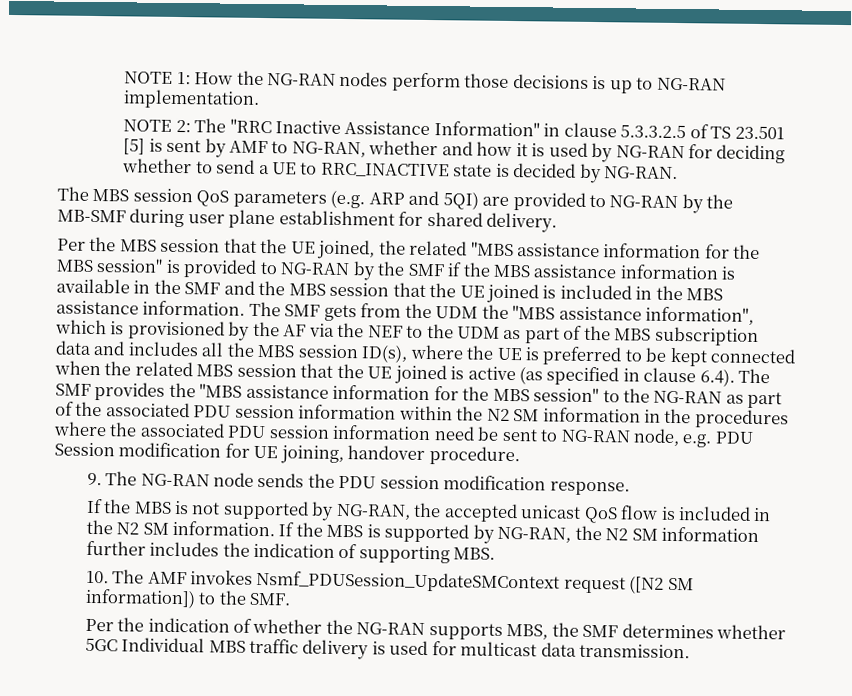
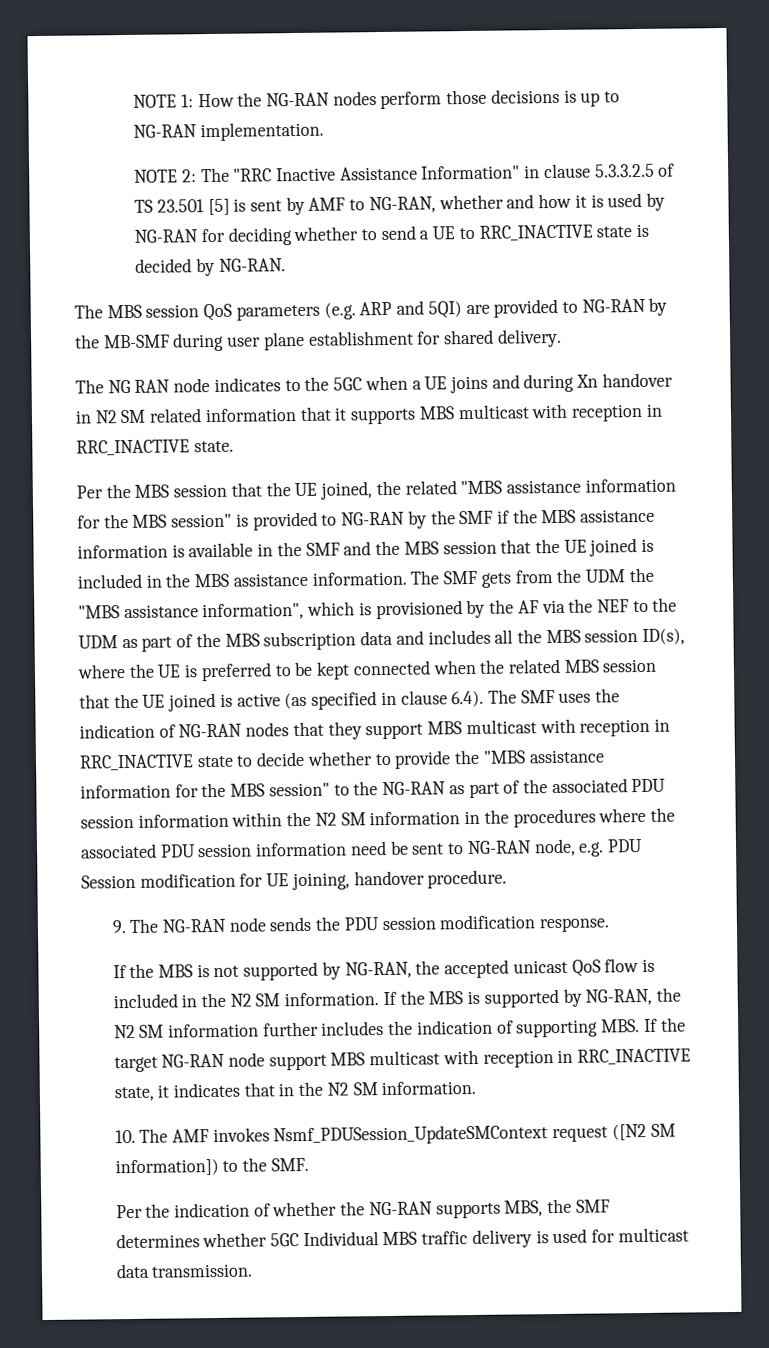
+ The NG RAN node indicates to the 5GC when a UE joins and during Xn handover in N2 SM related information that it supports MBS multicast with reception in RRC_INACTIVE state.
- The SMF gets from the UDM the "MBS assistance information", which is provisioned by the AF via the NEF to the UDM as part of the MBS subscription data and includes all the MBS session ID(s), where the UE is preferred to be kept connected when the related MBS session that the UE joined is active (as specified in clause 6.4). The SMF provides the "MBS assistance information for the MBS session" to the NG-RAN as part of the associated PDU session information within the N2 SM information in the procedures where the associated PDU session information need be sent to NG-RAN node, e.g. PDU Session modification for UE joining, handover procedure.
+ The SMF gets from the UDM the "MBS assistance information", which is provisioned by the AF via the NEF to the UDM as part of the MBS subscription data and includes all the MBS session ID(s), where the UE is preferred to be kept connected when the related MBS session that the UE joined is active (as specified in clause 6.4). The SMF uses the indication of NG-RAN nodes that they support MBS multicast with reception in RRC_INACTIVE state to decide whether to provide the "MBS assistance information for the MBS session" to the NG-RAN as part of the associated PDU session information within the N2 SM information in the procedures where the associated PDU session information need be sent to NG-RAN node, e.g. PDU Session modification for UE joining, handover procedure.
- If the MBS is supported by NG-RAN, the N2 SM information further includes the indication of supporting MBS.
+ If the MBS is supported by NG-RAN, the N2 SM information further includes the indication of supporting MBS. If the target NG-RAN node support MBS multicast with reception in RRC_INACTIVE state, it indicates that in the N2 SM information.

